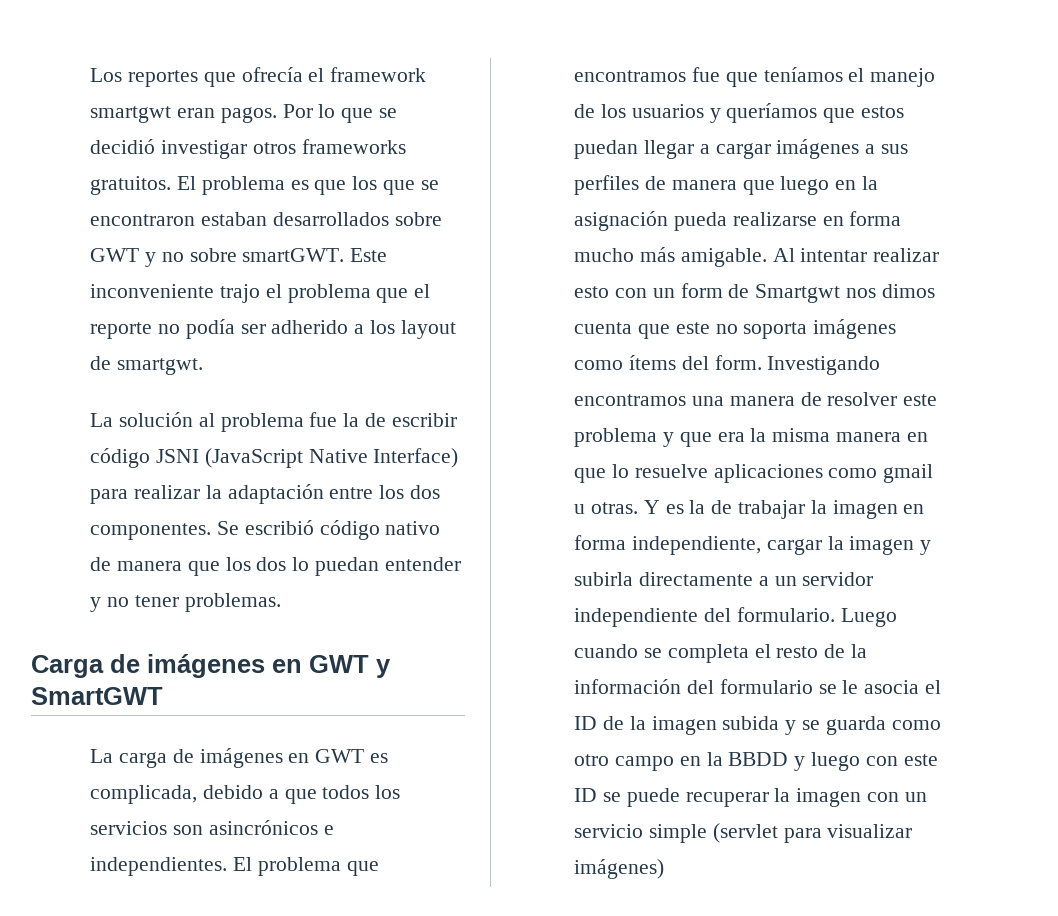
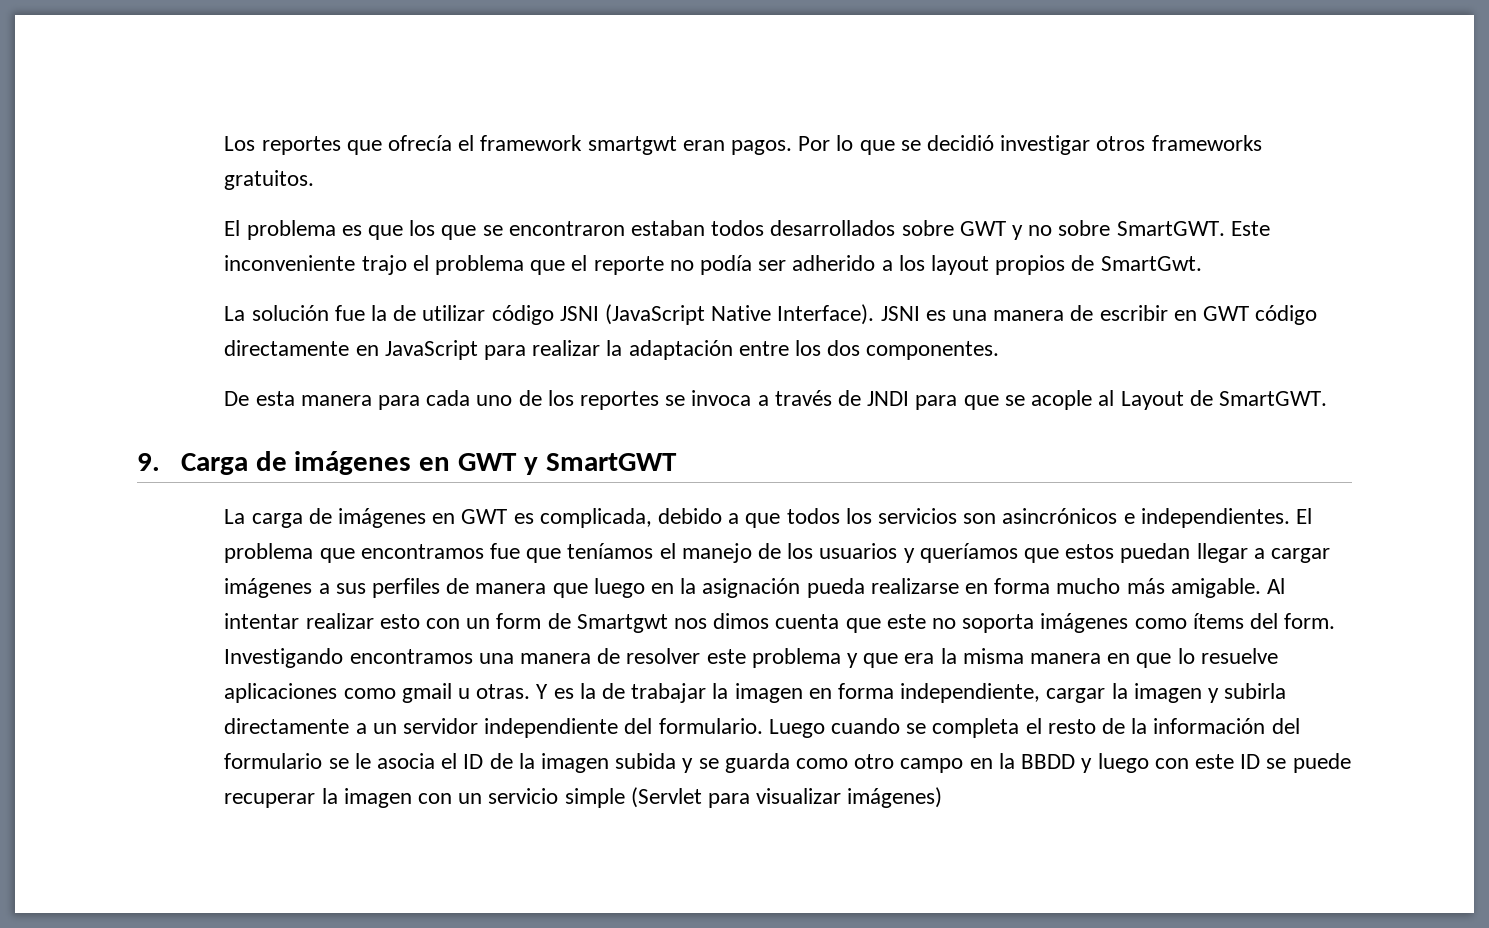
- Por lo que se decidió investigar otros frameworks gratuitos. El problema es que los que se encontraron estaban desarrollados sobre GWT y no sobre smartGWT.
+ Por lo que se decidió investigar otros frameworks gratuitos.
+ El problema es que los que se encontraron estaban todos desarrollados sobre GWT y no sobre SmartGWT.
- Este inconveniente trajo el problema que el reporte no podía ser adherido a los layout de smartgwt.
+ Este inconveniente trajo el problema que el reporte no podía ser adherido a los layout propios de SmartGwt.
- La solución al problema fue la de escribir código JSNI (JavaScript Native Interface) para realizar la adaptación entre los dos componentes. Se escribió código nativo de manera que los dos lo puedan entender y no tener problemas.
- Carga de imágenes en GWT y SmartGWT
+ La solución fue la de utilizar código JSNI (JavaScript Native Interface). JSNI es una manera de escribir en GWT código directamente en JavaScript para realizar la adaptación entre los dos componentes.
+ De esta manera para cada uno de los reportes se invoca a través de JNDI para que se acople al Layout de SmartGWT.
+ 9. Carga de imágenes en GWT y SmartGWT
- Luego cuando se completa el resto de la información del formulario se le asocia el ID de la imagen subida y se guarda como otro campo en la BBDD y luego con este ID se puede recuperar la imagen con un servicio simple (servlet para visualizar imágenes)
+ Luego cuando se completa el resto de la información del formulario se le asocia el ID de la imagen subida y se guarda como otro campo en la BBDD y luego con este ID se puede recuperar la imagen con un servicio simple (Servlet para visualizar imágenes)

